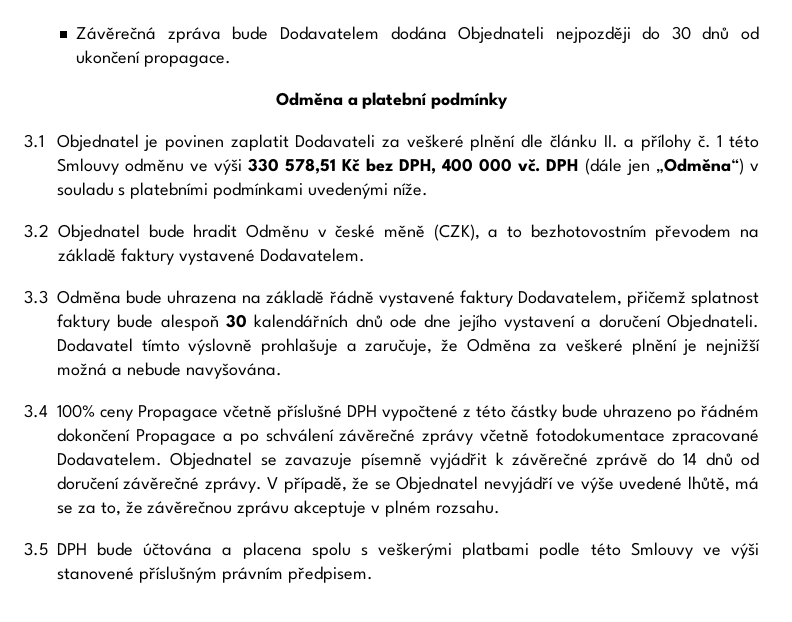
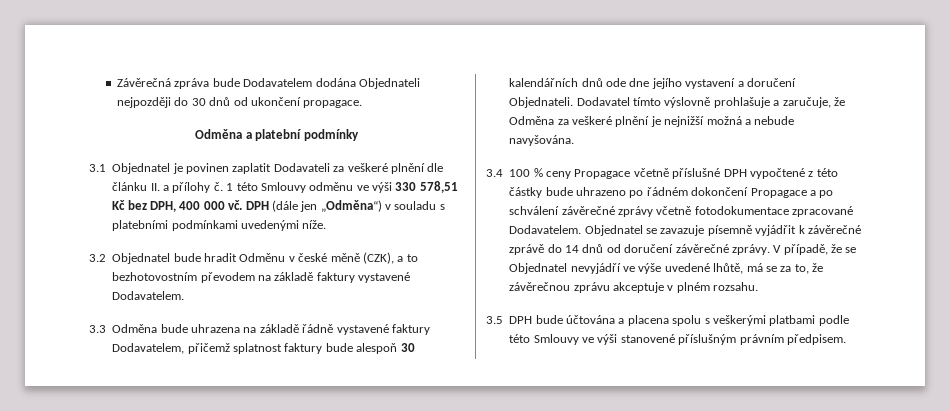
- 3.4 100% ceny Propagace včetně příslušné DPH vypočtené z této částky bude uhrazeno po řádném dokončení Propagace a po schválení závěrečné zprávy včetně fotodokumentace zpracované Dodavatelem.
+ 3.4 100 % ceny Propagace včetně příslušné DPH vypočtené z této částky bude uhrazeno po řádném dokončení Propagace a po schválení závěrečné zprávy včetně fotodokumentace zpracované Dodavatelem.

